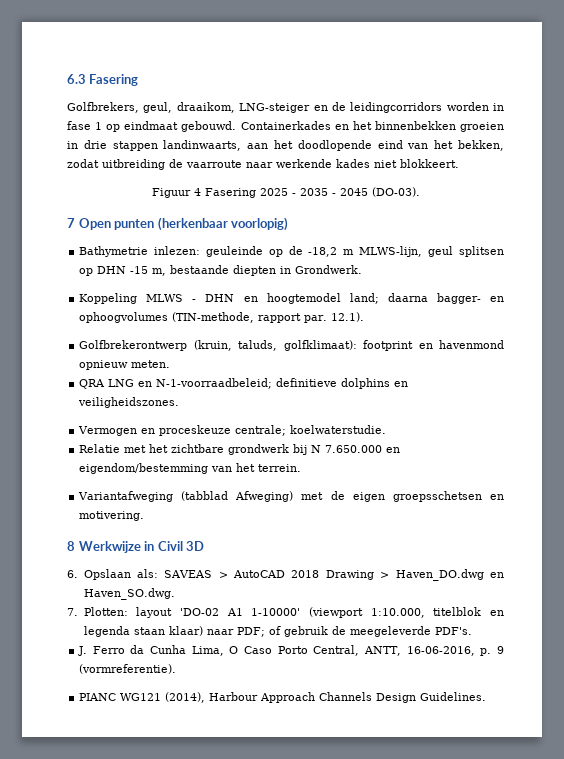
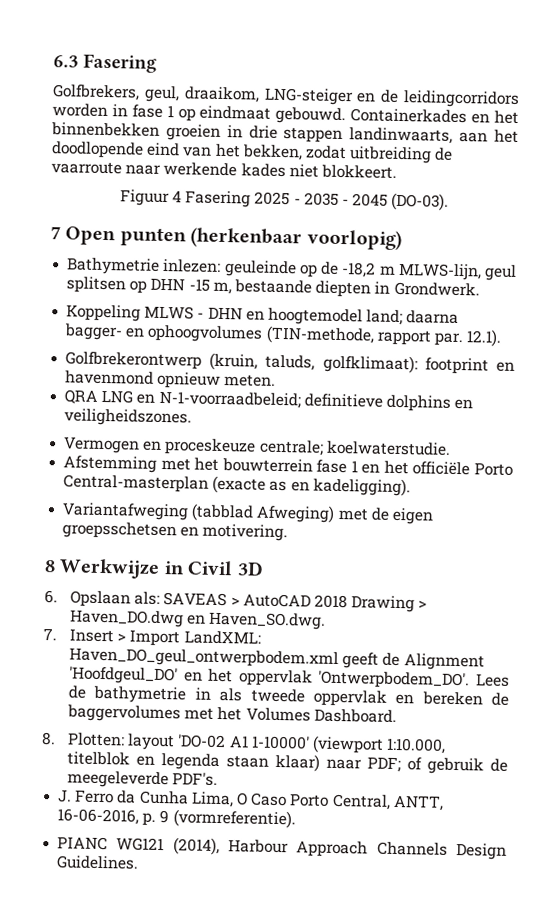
- Relatie met het zichtbare grondwerk bij N 7.650.000 en eigendom/bestemming van het terrein.
+ Afstemming met het bouwterrein fase 1 en het officiële Porto Central-masterplan (exacte as en kadeligging).
- 7. Plotten: layout 'DO-02 A1 1-10000' (viewport 1:10.000, titelblok en legenda staan klaar) naar PDF; of gebruik de meegeleverde PDF's.
+ 7. Insert > Import LandXML: Haven_DO_geul_ontwerpbodem.xml geeft de Alignment 'Hoofdgeul_DO' en het oppervlak 'Ontwerpbodem_DO'. Lees de bathymetrie in als tweede oppervlak en bereken de baggervolumes met het Volumes Dashboard.
+ 8. Plotten: layout 'DO-02 A1 1-10000' (viewport 1:10.000, titelblok en legenda staan klaar) naar PDF; of gebruik de meegeleverde PDF's.

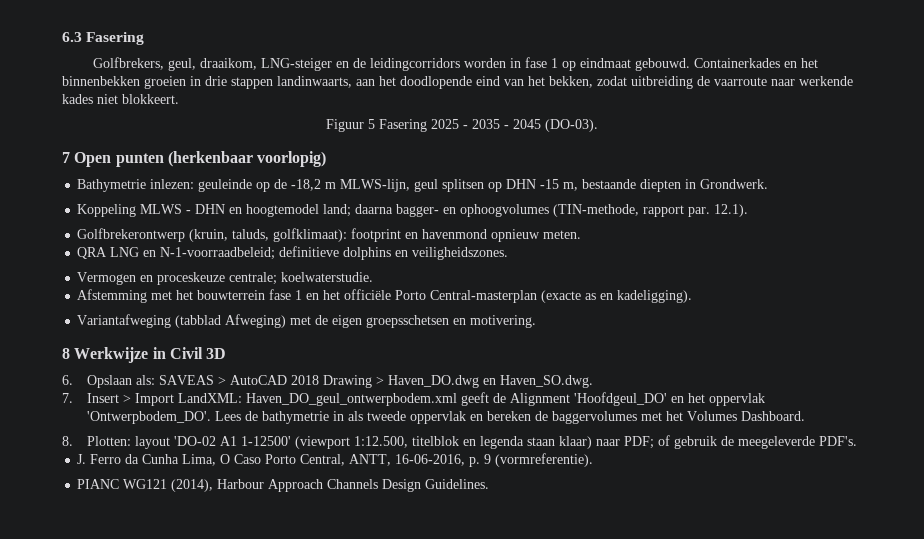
- Figuur 4 Fasering 2025 - 2035 - 2045 (DO-03).
+ Figuur 5 Fasering 2025 - 2035 - 2045 (DO-03).
- 8. Plotten: layout 'DO-02 A1 1-10000' (viewport 1:10.000, titelblok en legenda staan klaar) naar PDF; of gebruik de meegeleverde PDF's.
+ 8. Plotten: layout 'DO-02 A1 1-12500' (viewport 1:12.500, titelblok en legenda staan klaar) naar PDF; of gebruik de meegeleverde PDF's.

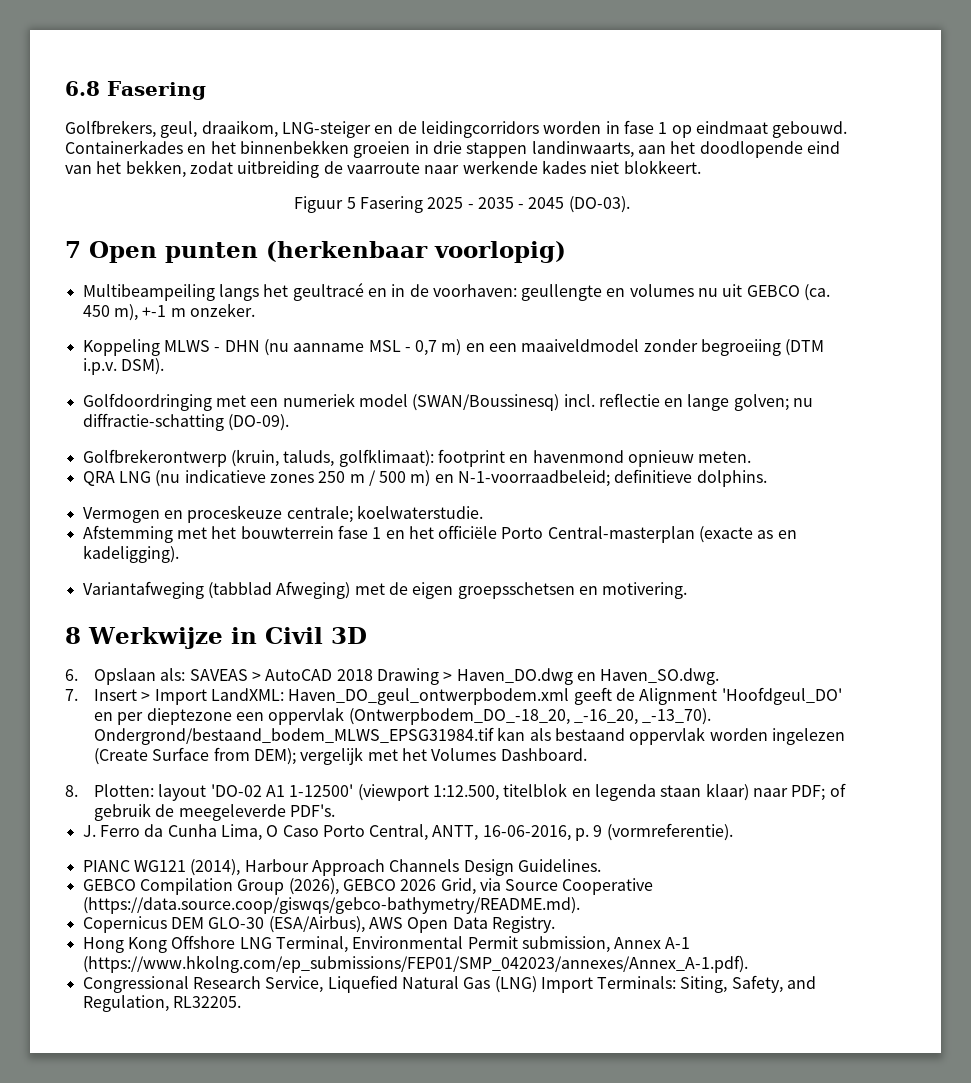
- 6.3 Fasering
+ 6.8 Fasering
- Bathymetrie inlezen: geuleinde op de -18,2 m MLWS-lijn, geul splitsen op DHN -15 m, bestaande diepten in Grondwerk.
- Koppeling MLWS - DHN en hoogtemodel land; daarna bagger- en ophoogvolumes (TIN-methode, rapport par. 12.1).
+ Multibeampeiling langs het geultracé en in de voorhaven: geullengte en volumes nu uit GEBCO (ca. 450 m), +-1 m onzeker.
+ Koppeling MLWS - DHN (nu aanname MSL - 0,7 m) en een maaiveldmodel zonder begroeiing (DTM i.p.v. DSM).
+ Golfdoordringing met een numeriek model (SWAN/Boussinesq) incl. reflectie en lange golven; nu diffractie-schatting (DO-09).
- QRA LNG en N-1-voorraadbeleid; definitieve dolphins en veiligheidszones.
+ QRA LNG (nu indicatieve zones 250 m / 500 m) en N-1-voorraadbeleid; definitieve dolphins.
- 7. Insert > Import LandXML: Haven_DO_geul_ontwerpbodem.xml geeft de Alignment 'Hoofdgeul_DO' en het oppervlak 'Ontwerpbodem_DO'. Lees de bathymetrie in als tweede oppervlak en bereken de baggervolumes met het Volumes Dashboard.
+ 7. Insert > Import LandXML: Haven_DO_geul_ontwerpbodem.xml geeft de Alignment 'Hoofdgeul_DO' en per dieptezone een oppervlak (Ontwerpbodem_DO_-18_20, _-16_20, _-13_70). Ondergrond/bestaand_bodem_MLWS_EPSG31984.tif kan als bestaand oppervlak worden ingelezen (Create Surface from DEM); vergelijk met het Volumes Dashboard.
+ GEBCO Compilation Group (2026), GEBCO 2026 Grid, via Source Cooperative (https://data.source.coop/giswqs/gebco-bathymetry/README.md).
+ Copernicus DEM GLO-30 (ESA/Airbus), AWS Open Data Registry.
+ Hong Kong Offshore LNG Terminal, Environmental Permit submission, Annex A-1 (https://www.hkolng.com/ep_submissions/FEP01/SMP_042023/annexes/Annex_A-1.pdf).
+ Congressional Research Service, Liquefied Natural Gas (LNG) Import Terminals: Siting, Safety, and Regulation, RL32205.

